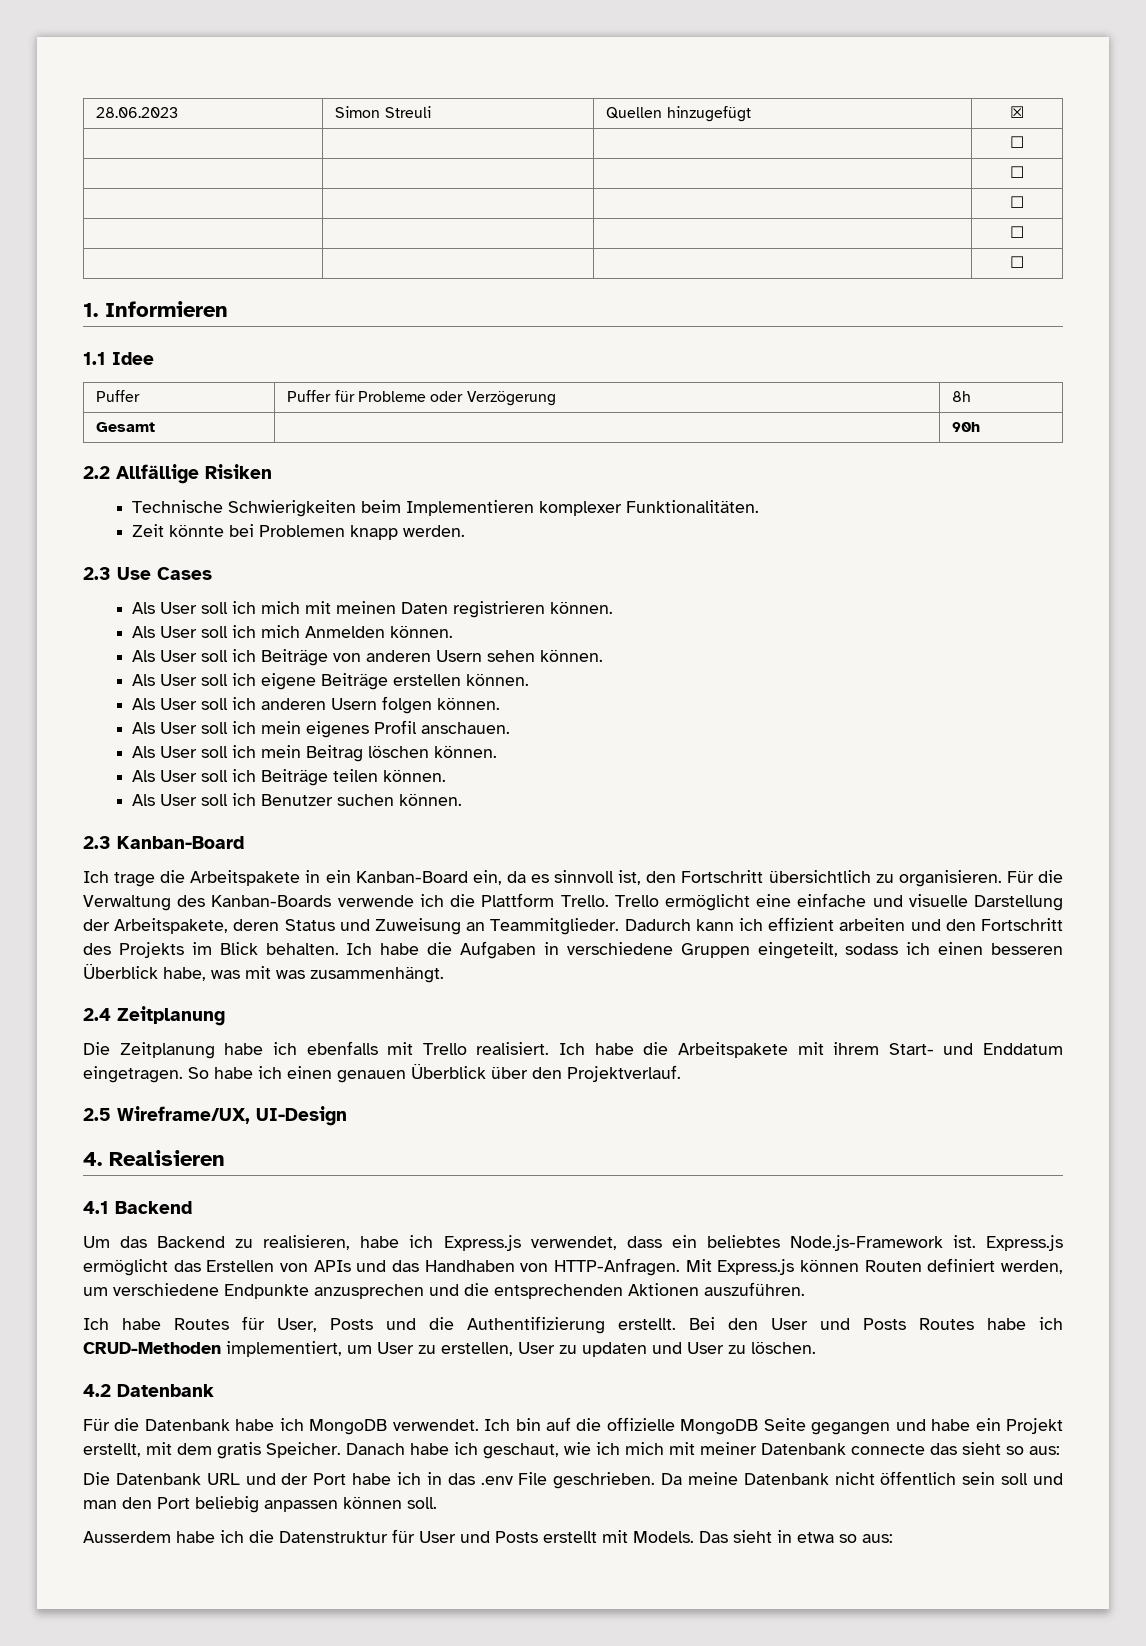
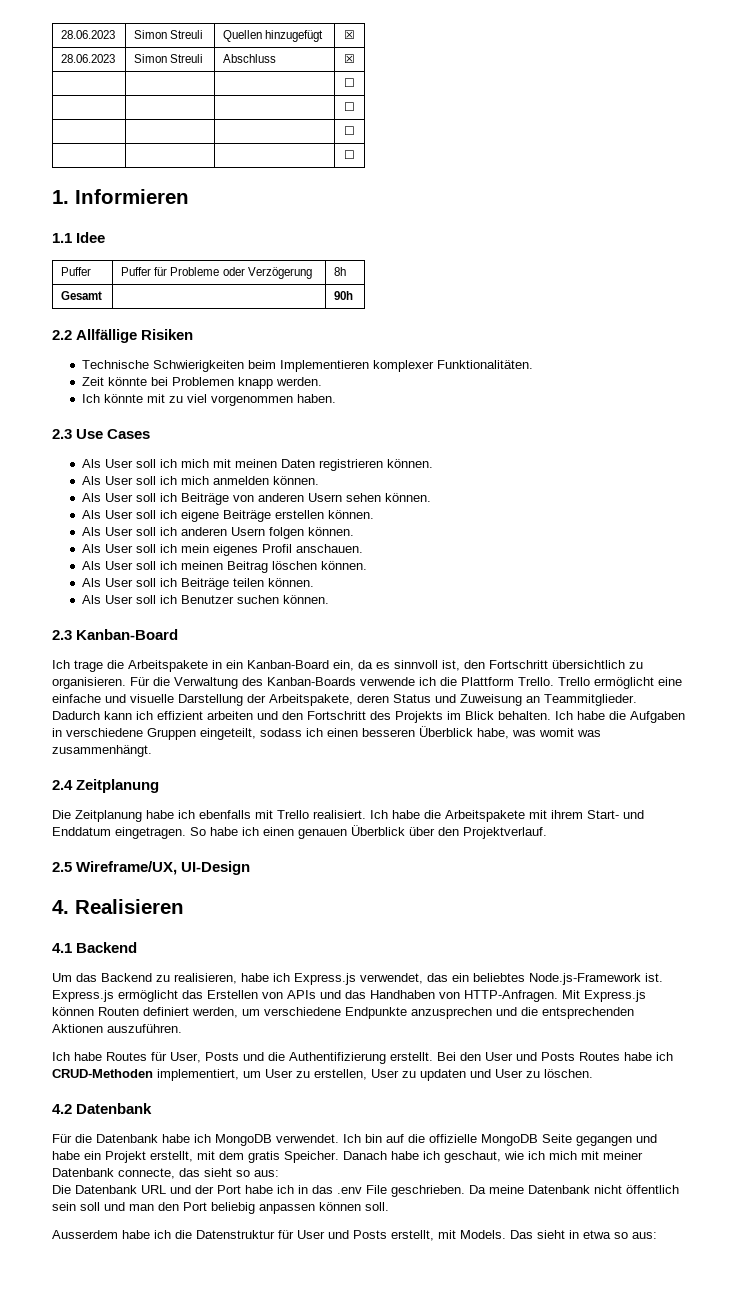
  28.06.2023 | Simon Streuli | Quellen hinzugefügt | ☒
- | | | ☐
+ 28.06.2023 | Simon Streuli | Abschluss | ☒
+ Ich könnte mit zu viel vorgenommen haben.
- Als User soll ich mich Anmelden können.
+ Als User soll ich mich anmelden können.
- Als User soll ich mein Beitrag löschen können.
+ Als User soll ich meinen Beitrag löschen können.
- Ich habe die Aufgaben in verschiedene Gruppen eingeteilt, sodass ich einen besseren Überblick habe, was mit was zusammenhängt.
+ Ich habe die Aufgaben in verschiedene Gruppen eingeteilt, sodass ich einen besseren Überblick habe, was womit was zusammenhängt.
- Um das Backend zu realisieren, habe ich Express.js verwendet, dass ein beliebtes Node.js-Framework ist.
+ Um das Backend zu realisieren, habe ich Express.js verwendet, das ein beliebtes Node.js-Framework ist.
- Danach habe ich geschaut, wie ich mich mit meiner Datenbank connecte das sieht so aus:
+ Danach habe ich geschaut, wie ich mich mit meiner Datenbank connecte, das sieht so aus:
- Ausserdem habe ich die Datenstruktur für User und Posts erstellt mit Models.
+ Ausserdem habe ich die Datenstruktur für User und Posts erstellt, mit Models.

